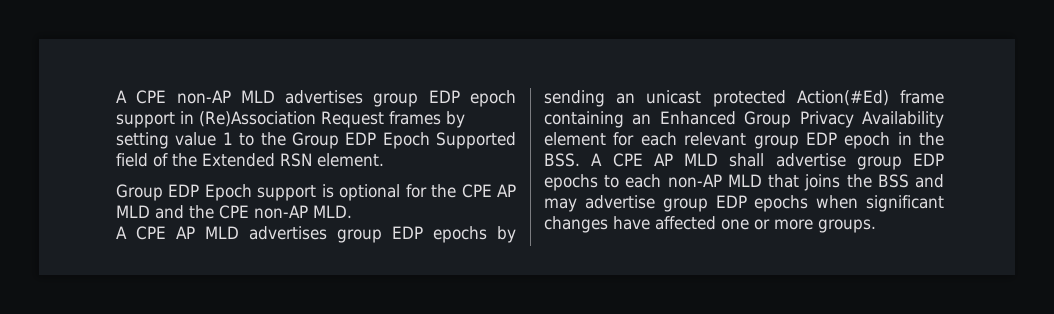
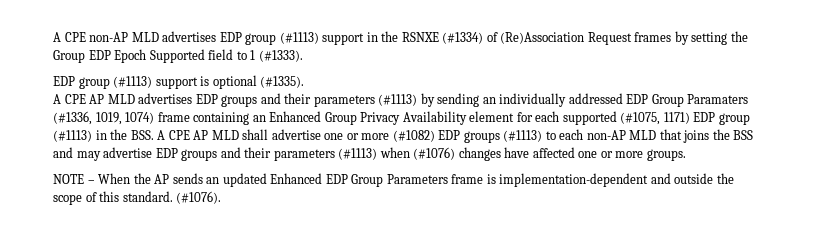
- A CPE non-AP MLD advertises group EDP epoch support in (Re)Association Request frames by setting value 1 to the Group EDP Epoch Supported field of the Extended RSN element.
- Group EDP Epoch support is optional for the CPE AP MLD and the CPE non-AP MLD.
+ A CPE non-AP MLD advertises EDP group (#1113) support in the RSNXE (#1334) of (Re)Association Request frames by setting the Group EDP Epoch Supported field to 1 (#1333).
+ EDP group (#1113) support is optional (#1335).
- A CPE AP MLD advertises group EDP epochs by sending an unicast protected Action(#Ed) frame containing an Enhanced Group Privacy Availability element for each relevant group EDP epoch in the BSS. A CPE AP MLD shall advertise group EDP epochs to each non-AP MLD that joins the BSS and may advertise group EDP epochs when significant changes have affected one or more groups.
+ A CPE AP MLD advertises EDP groups and their parameters (#1113) by sending an individually addressed EDP Group Paramaters (#1336, 1019, 1074) frame containing an Enhanced Group Privacy Availability element for each supported (#1075, 1171) EDP group (#1113) in the BSS. A CPE AP MLD shall advertise one or more (#1082) EDP groups (#1113) to each non-AP MLD that joins the BSS and may advertise EDP groups and their parameters (#1113) when (#1076) changes have affected one or more groups.
+ NOTE – When the AP sends an updated Enhanced EDP Group Parameters frame is implementation-dependent and outside the scope of this standard. (#1076).

